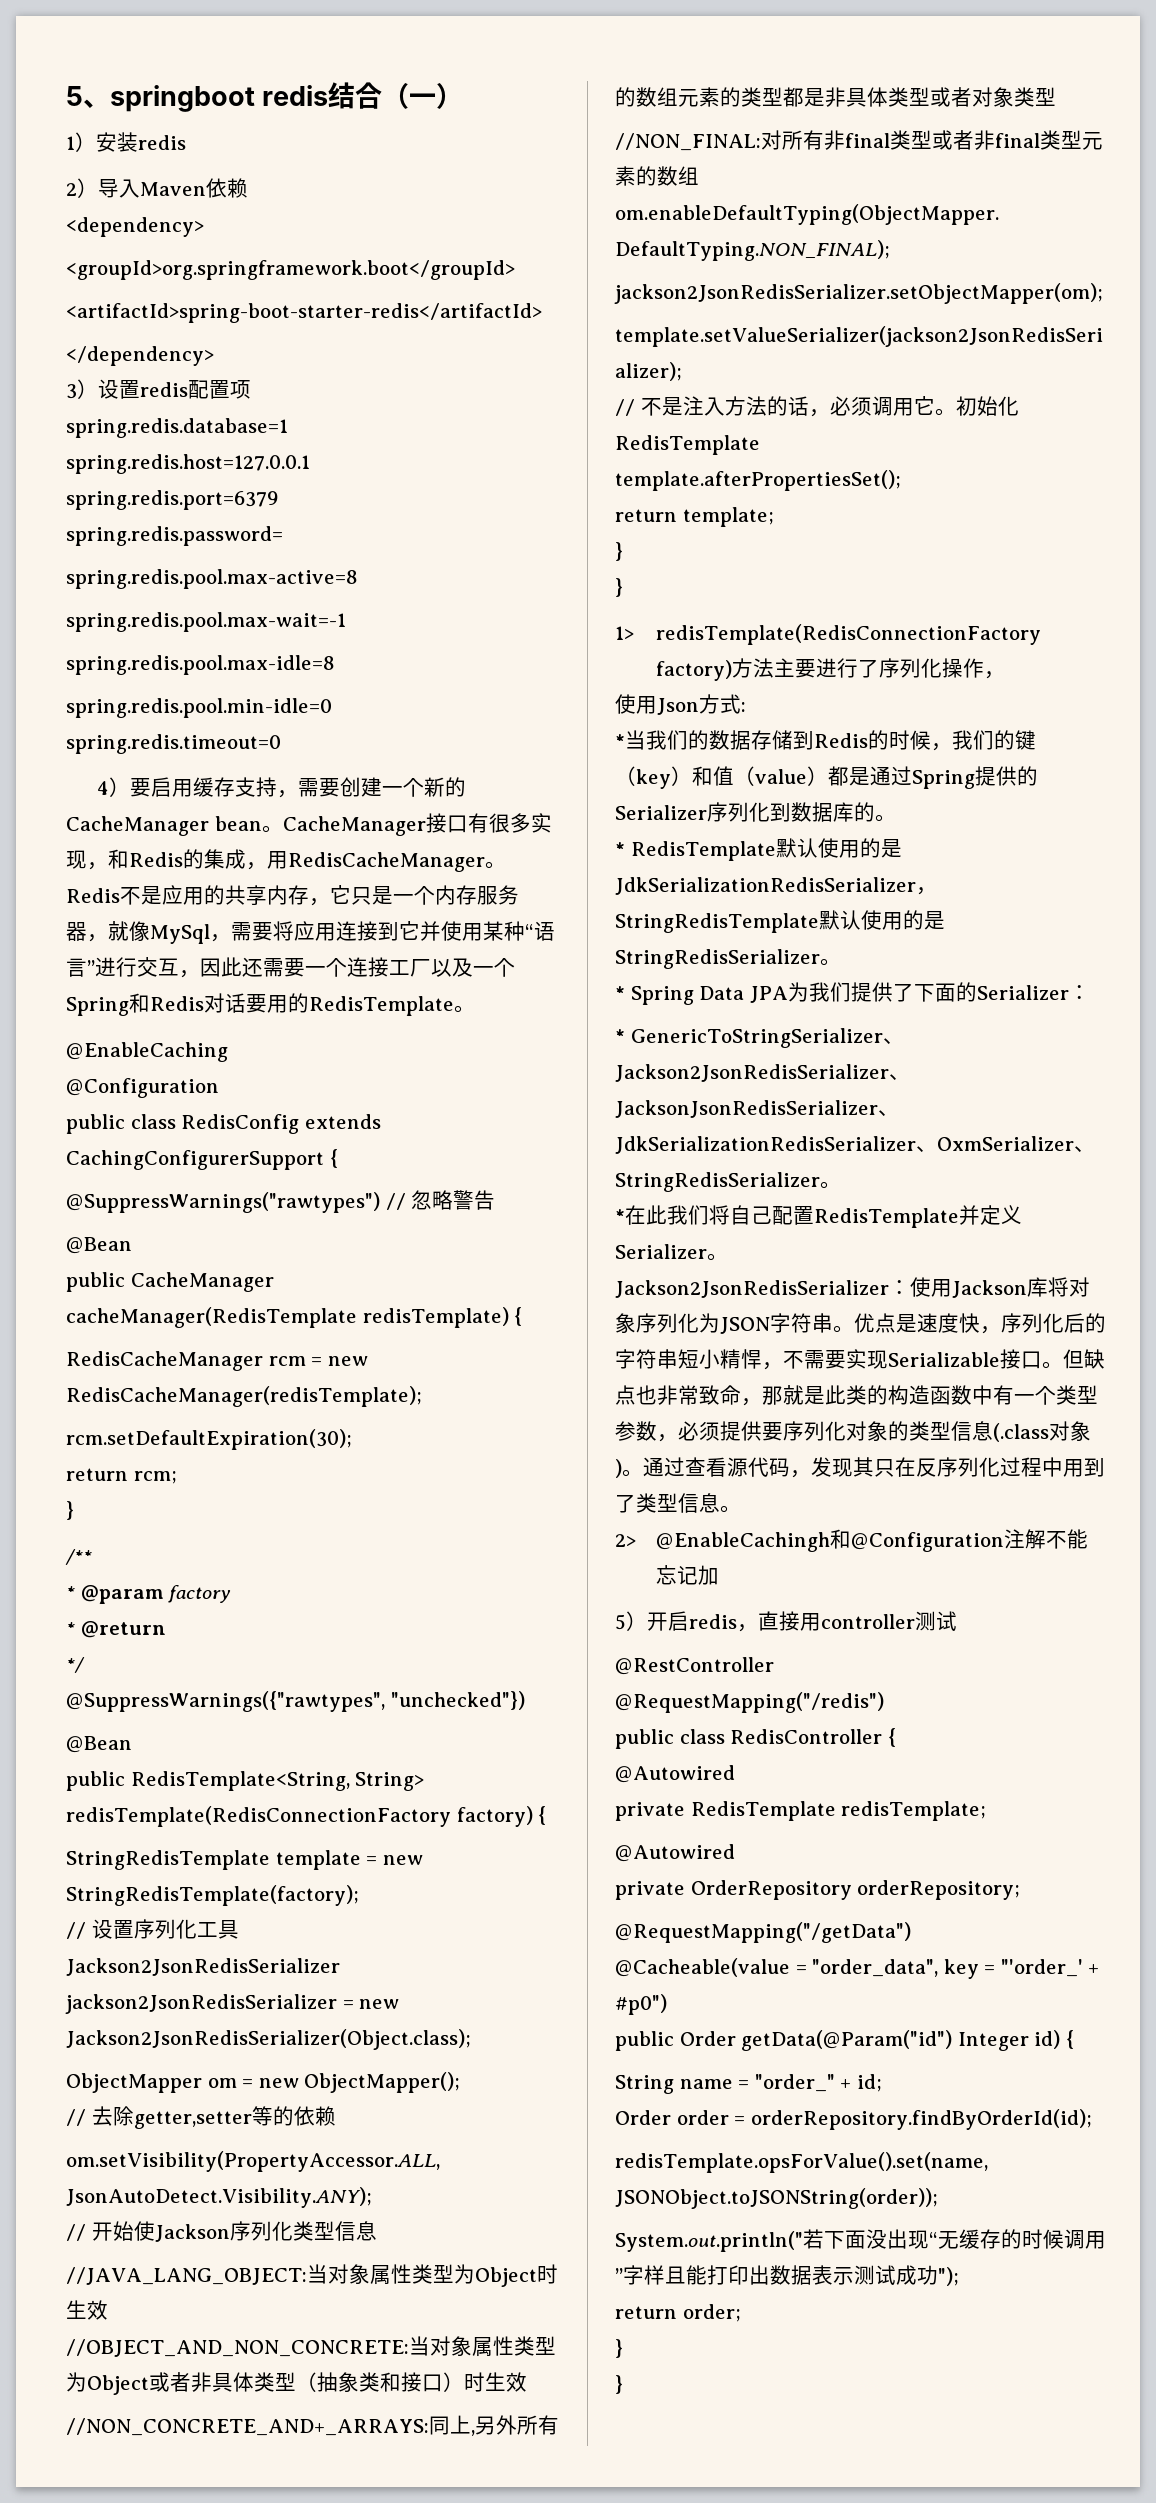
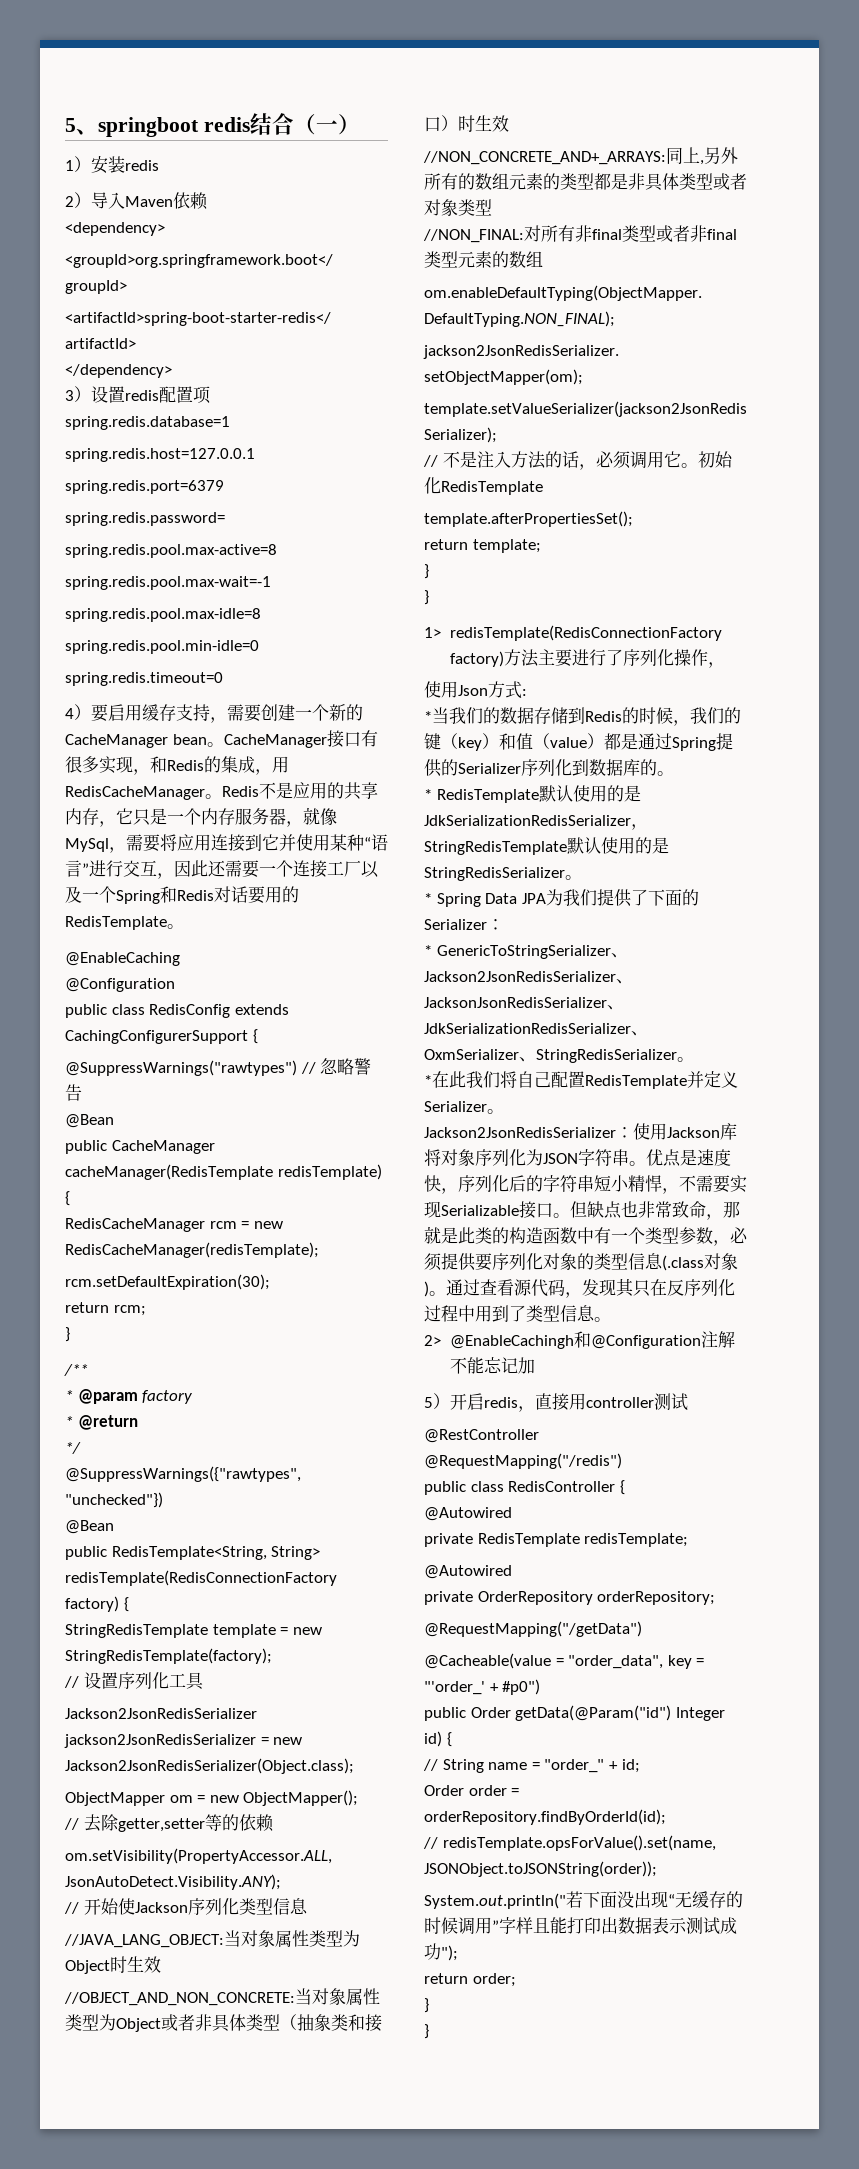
- String name = "order_" + id;
+ // String name = "order_" + id;
- redisTemplate.opsForValue().set(name, JSONObject.toJSONString(order));
+ // redisTemplate.opsForValue().set(name, JSONObject.toJSONString(order));

